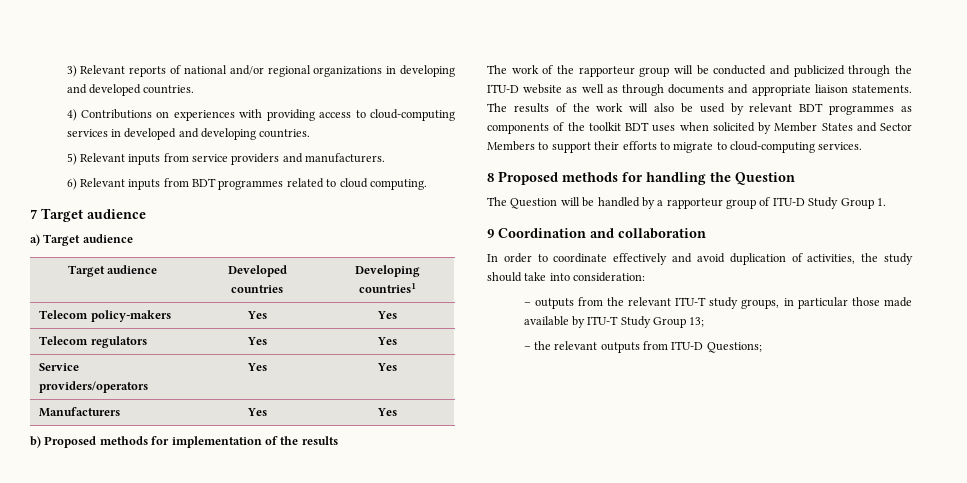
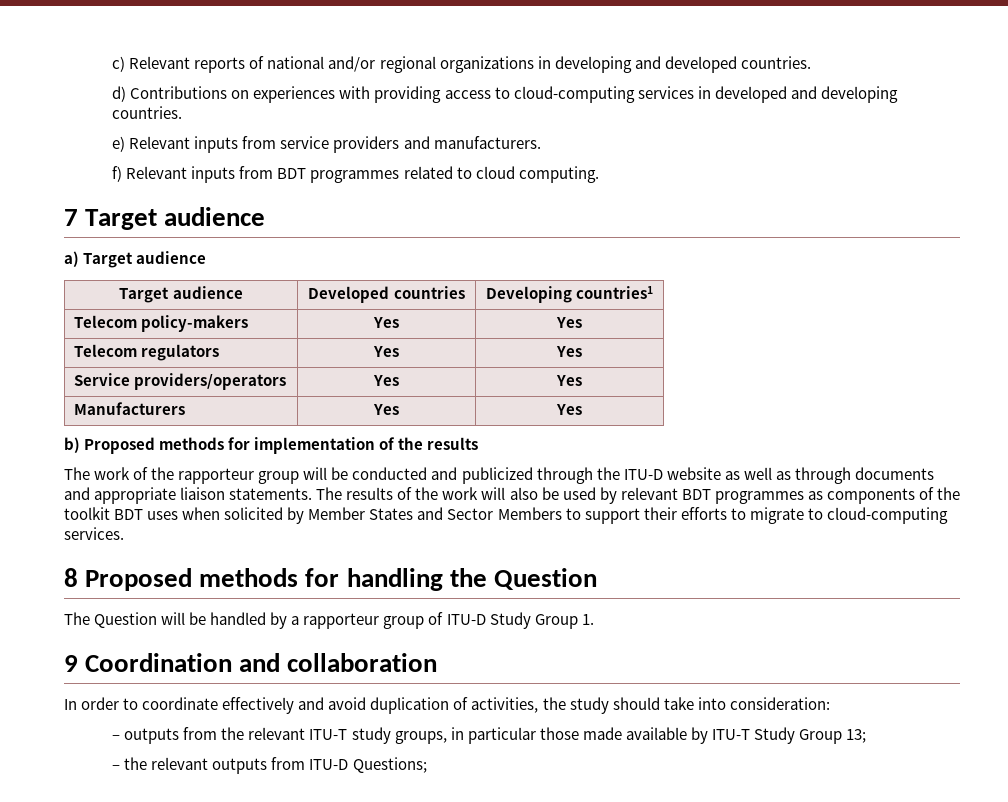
- 3) Relevant reports of national and/or regional organizations in developing and developed countries.
+ c) Relevant reports of national and/or regional organizations in developing and developed countries.
- 4) Contributions on experiences with providing access to cloud-computing services in developed and developing countries.
+ d) Contributions on experiences with providing access to cloud-computing services in developed and developing countries.
- 5) Relevant inputs from service providers and manufacturers.
+ e) Relevant inputs from service providers and manufacturers.
- 6) Relevant inputs from BDT programmes related to cloud computing.
+ f) Relevant inputs from BDT programmes related to cloud computing.

